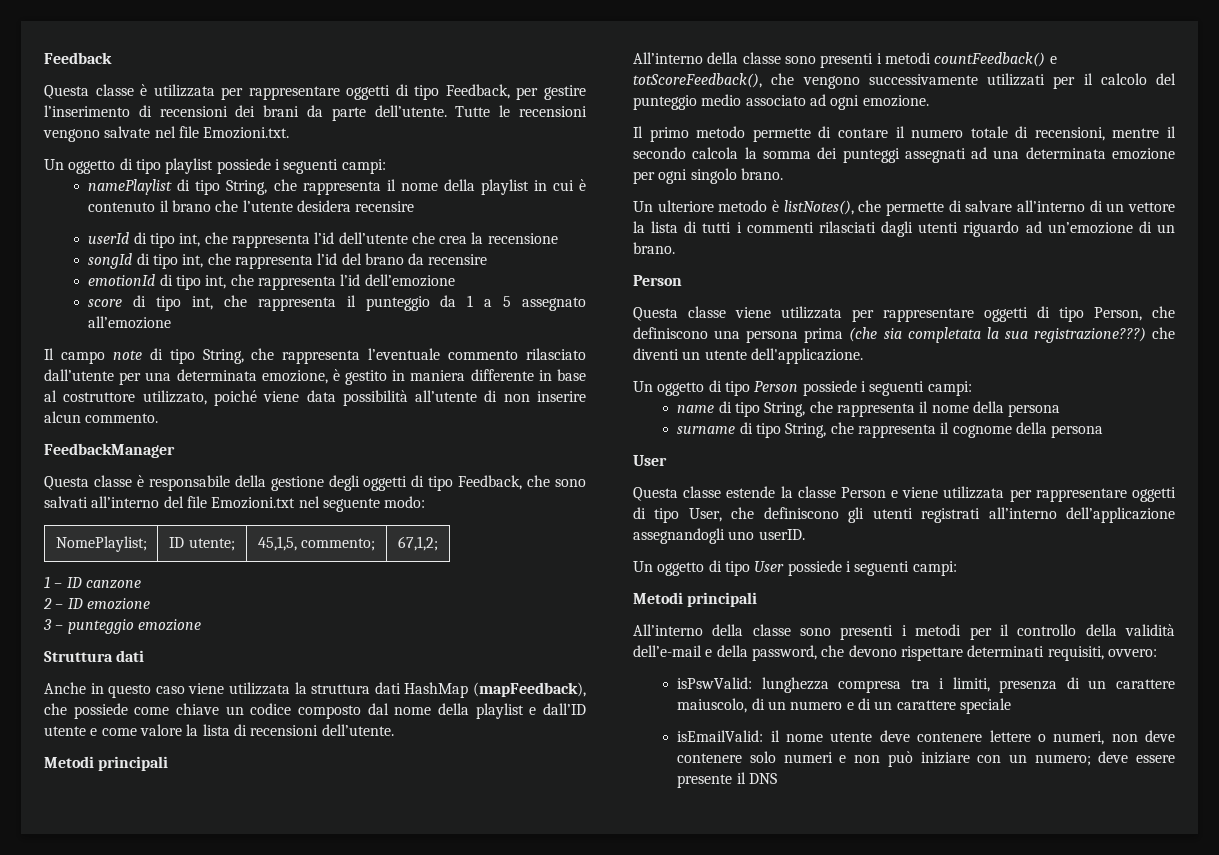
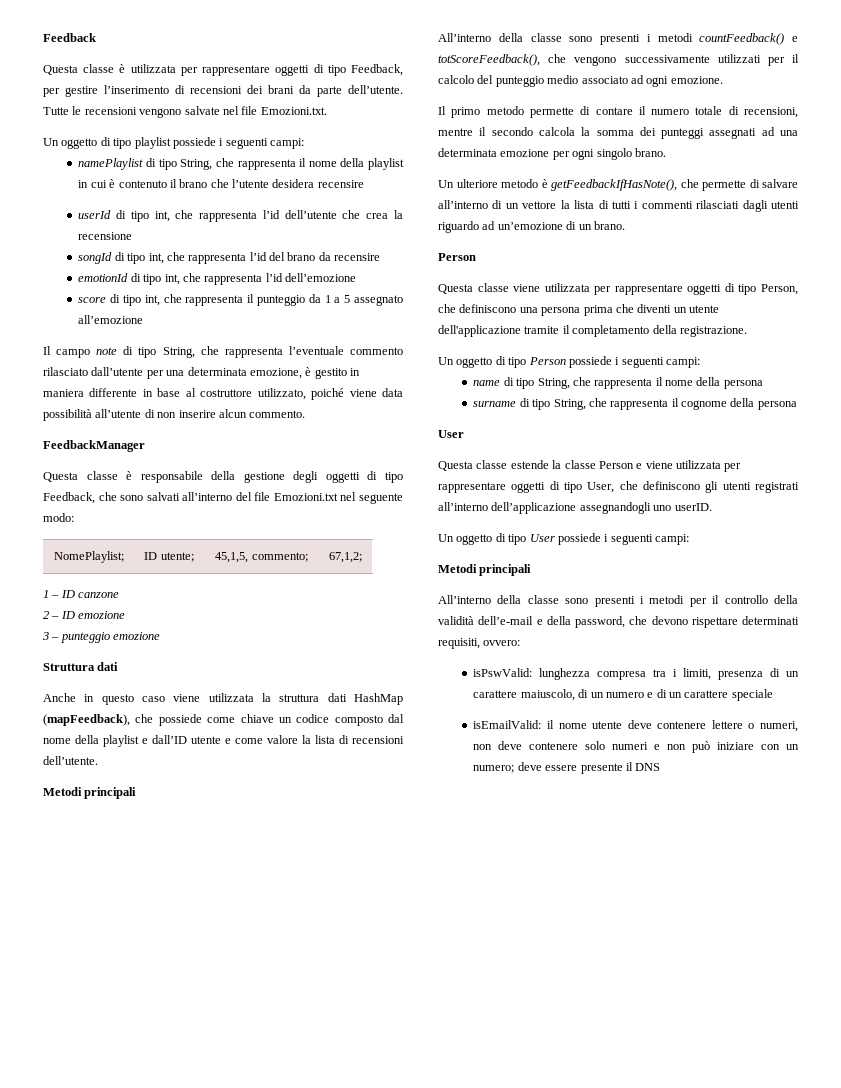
- Un ulteriore metodo è listNotes(), che permette di salvare all’interno di un vettore la lista di tutti i commenti rilasciati dagli utenti riguardo ad un’emozione di un brano.
+ Un ulteriore metodo è getFeedbackIfHasNote(), che permette di salvare all’interno di un vettore la lista di tutti i commenti rilasciati dagli utenti riguardo ad un’emozione di un brano.
- Questa classe viene utilizzata per rappresentare oggetti di tipo Person, che definiscono una persona prima (che sia completata la sua registrazione???) che diventi un utente dell'applicazione.
+ Questa classe viene utilizzata per rappresentare oggetti di tipo Person, che definiscono una persona prima che diventi un utente dell'applicazione tramite il completamento della registrazione.

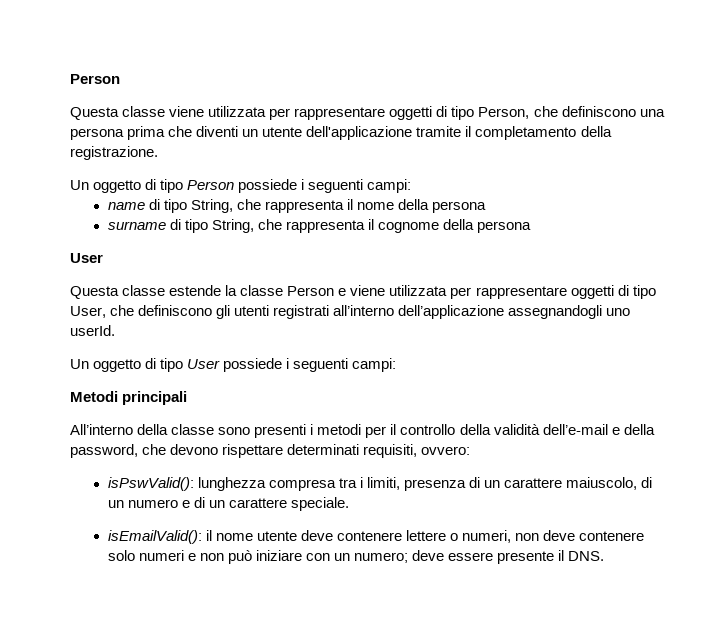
- Feedback
- Questa classe è utilizzata per rappresentare oggetti di tipo Feedback, per gestire l’inserimento di recensioni dei brani da parte dell’utente. Tutte le recensioni vengono salvate nel file Emozioni.txt.
- Un oggetto di tipo playlist possiede i seguenti campi:
- namePlaylist di tipo String, che rappresenta il nome della playlist in cui è contenuto il brano che l’utente desidera recensire
- userId di tipo int, che rappresenta l’id dell’utente che crea la recensione
- songId di tipo int, che rappresenta l’id del brano da recensire
- emotionId di tipo int, che rappresenta l’id dell’emozione
- score di tipo int, che rappresenta il punteggio da 1 a 5 assegnato all’emozione
- Il campo note di tipo String, che rappresenta l’eventuale commento rilasciato dall’utente per una determinata emozione, è gestito in maniera differente in base al costruttore utilizzato, poiché viene data possibilità all’utente di non inserire alcun commento.
- FeedbackManager
- Questa classe è responsabile della gestione degli oggetti di tipo Feedback, che sono salvati all’interno del file Emozioni.txt nel seguente modo:
- NomePlaylist; | ID utente; | 45,1,5, commento; | 67,1,2;
- 1 – ID canzone
- 2 – ID emozione
- 3 – punteggio emozione
- Struttura dati
- Anche in questo caso viene utilizzata la struttura dati HashMap (mapFeedback), che possiede come chiave un codice composto dal nome della playlist e dall’ID utente e come valore la lista di recensioni dell’utente.
- Metodi principali
- All’interno della classe sono presenti i metodi countFeedback() e totScoreFeedback(), che vengono successivamente utilizzati per il calcolo del punteggio medio associato ad ogni emozione.
- Il primo metodo permette di contare il numero totale di recensioni, mentre il secondo calcola la somma dei punteggi assegnati ad una determinata emozione per ogni singolo brano.
- Un ulteriore metodo è getFeedbackIfHasNote(), che permette di salvare all’interno di un vettore la lista di tutti i commenti rilasciati dagli utenti riguardo ad un’emozione di un brano.
- Questa classe estende la classe Person e viene utilizzata per rappresentare oggetti di tipo User, che definiscono gli utenti registrati all’interno dell’applicazione assegnandogli uno userID.
+ Questa classe estende la classe Person e viene utilizzata per rappresentare oggetti di tipo User, che definiscono gli utenti registrati all’interno dell’applicazione assegnandogli uno userId.
- isPswValid: lunghezza compresa tra i limiti, presenza di un carattere maiuscolo, di un numero e di un carattere speciale
- isEmailValid: il nome utente deve contenere lettere o numeri, non deve contenere solo numeri e non può iniziare con un numero; deve essere presente il DNS
+ isPswValid(): lunghezza compresa tra i limiti, presenza di un carattere maiuscolo, di un numero e di un carattere speciale.
+ isEmailValid(): il nome utente deve contenere lettere o numeri, non deve contenere solo numeri e non può iniziare con un numero; deve essere presente il DNS.

